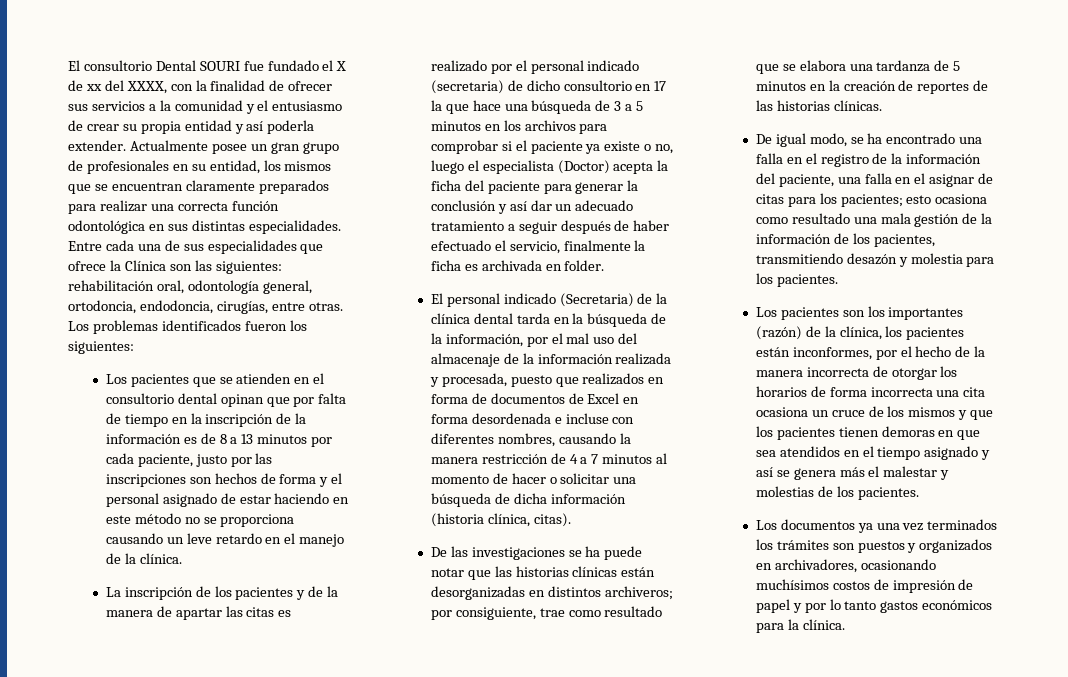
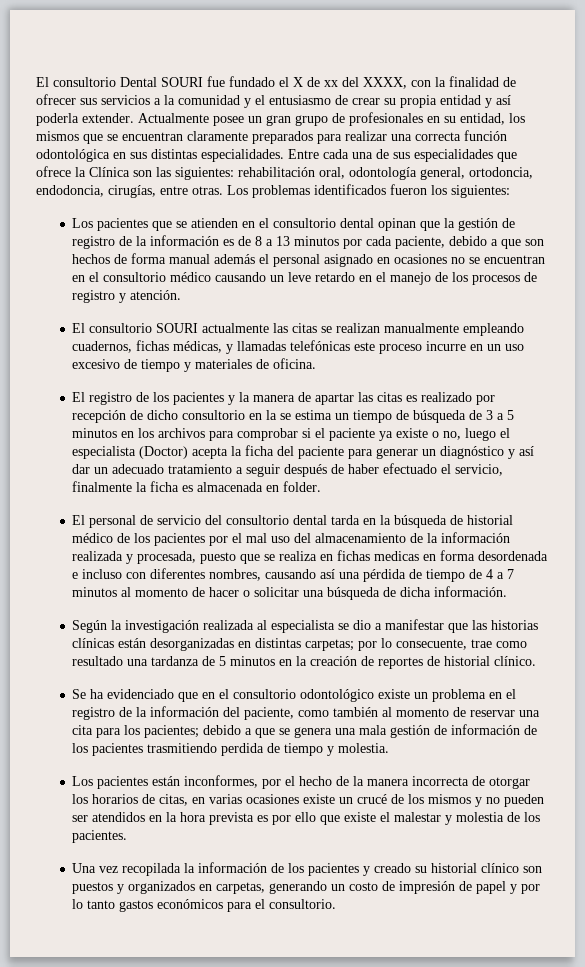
- Los pacientes que se atienden en el consultorio dental opinan que por falta de tiempo en la inscripción de la información es de 8 a 13 minutos por cada paciente, justo por las inscripciones son hechos de forma y el personal asignado de estar haciendo en este método no se proporciona causando un leve retardo en el manejo de la clínica.
- La inscripción de los pacientes y de la manera de apartar las citas es realizado por el personal indicado (secretaria) de dicho consultorio en 17 la que hace una búsqueda de 3 a 5 minutos en los archivos para comprobar si el paciente ya existe o no, luego el especialista (Doctor) acepta la ficha del paciente para generar la conclusión y así dar un adecuado tratamiento a seguir después de haber efectuado el servicio, finalmente la ficha es archivada en folder.
+ Los pacientes que se atienden en el consultorio dental opinan que la gestión de registro de la información es de 8 a 13 minutos por cada paciente, debido a que son hechos de forma manual además el personal asignado en ocasiones no se encuentran en el consultorio médico causando un leve retardo en el manejo de los procesos de registro y atención.
+ El consultorio SOURI actualmente las citas se realizan manualmente empleando cuadernos, fichas médicas, y llamadas telefónicas este proceso incurre en un uso excesivo de tiempo y materiales de oficina.
+ El registro de los pacientes y la manera de apartar las citas es realizado por recepción de dicho consultorio en la se estima un tiempo de búsqueda de 3 a 5 minutos en los archivos para comprobar si el paciente ya existe o no, luego el especialista (Doctor) acepta la ficha del paciente para generar un diagnóstico y así dar un adecuado tratamiento a seguir después de haber efectuado el servicio, finalmente la ficha es almacenada en folder.
- El personal indicado (Secretaria) de la clínica dental tarda en la búsqueda de la información, por el mal uso del almacenaje de la información realizada y procesada, puesto que realizados en forma de documentos de Excel en forma desordenada e incluse con diferentes nombres, causando la manera restricción de 4 a 7 minutos al momento de hacer o solicitar una búsqueda de dicha información (historia clínica, citas).
- De las investigaciones se ha puede notar que las historias clínicas están desorganizadas en distintos archiveros; por consiguiente, trae como resultado que se elabora una tardanza de 5 minutos en la creación de reportes de las historias clínicas.
- De igual modo, se ha encontrado una falla en el registro de la información del paciente, una falla en el asignar de citas para los pacientes; esto ocasiona como resultado una mala gestión de la información de los pacientes, transmitiendo desazón y molestia para los pacientes.
- Los pacientes son los importantes (razón) de la clínica, los pacientes están inconformes, por el hecho de la manera incorrecta de otorgar los horarios de forma incorrecta una cita ocasiona un cruce de los mismos y que los pacientes tienen demoras en que sea atendidos en el tiempo asignado y así se genera más el malestar y molestias de los pacientes.
+ El personal de servicio del consultorio dental tarda en la búsqueda de historial médico de los pacientes por el mal uso del almacenamiento de la información realizada y procesada, puesto que se realiza en fichas medicas en forma desordenada e incluso con diferentes nombres, causando así una pérdida de tiempo de 4 a 7 minutos al momento de hacer o solicitar una búsqueda de dicha información.
+ Según la investigación realizada al especialista se dio a manifestar que las historias clínicas están desorganizadas en distintas carpetas; por lo consecuente, trae como resultado una tardanza de 5 minutos en la creación de reportes de historial clínico.
+ Se ha evidenciado que en el consultorio odontológico existe un problema en el registro de la información del paciente, como también al momento de reservar una cita para los pacientes; debido a que se genera una mala gestión de información de los pacientes trasmitiendo perdida de tiempo y molestia.
+ Los pacientes están inconformes, por el hecho de la manera incorrecta de otorgar los horarios de citas, en varias ocasiones existe un crucé de los mismos y no pueden ser atendidos en la hora prevista es por ello que existe el malestar y molestia de los pacientes.
- Los documentos ya una vez terminados los trámites son puestos y organizados en archivadores, ocasionando muchísimos costos de impresión de papel y por lo tanto gastos económicos para la clínica.
+ Una vez recopilada la información de los pacientes y creado su historial clínico son puestos y organizados en carpetas, generando un costo de impresión de papel y por lo tanto gastos económicos para el consultorio.

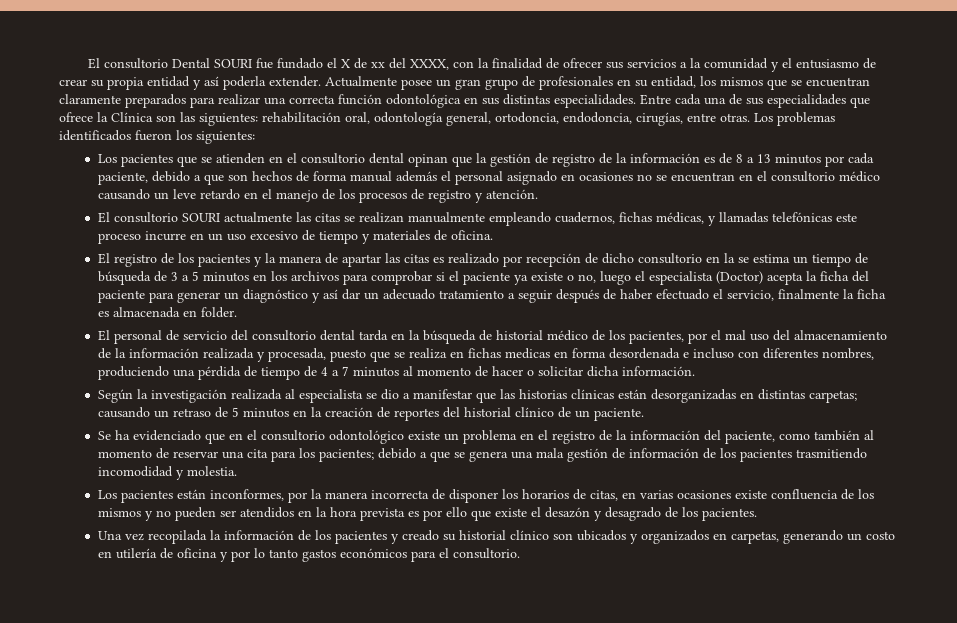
- El personal de servicio del consultorio dental tarda en la búsqueda de historial médico de los pacientes por el mal uso del almacenamiento de la información realizada y procesada, puesto que se realiza en fichas medicas en forma desordenada e incluso con diferentes nombres, causando así una pérdida de tiempo de 4 a 7 minutos al momento de hacer o solicitar una búsqueda de dicha información.
+ El personal de servicio del consultorio dental tarda en la búsqueda de historial médico de los pacientes, por el mal uso del almacenamiento de la información realizada y procesada, puesto que se realiza en fichas medicas en forma desordenada e incluso con diferentes nombres, produciendo una pérdida de tiempo de 4 a 7 minutos al momento de hacer o solicitar dicha información.
- Según la investigación realizada al especialista se dio a manifestar que las historias clínicas están desorganizadas en distintas carpetas; por lo consecuente, trae como resultado una tardanza de 5 minutos en la creación de reportes de historial clínico.
+ Según la investigación realizada al especialista se dio a manifestar que las historias clínicas están desorganizadas en distintas carpetas; causando un retraso de 5 minutos en la creación de reportes del historial clínico de un paciente.
- Se ha evidenciado que en el consultorio odontológico existe un problema en el registro de la información del paciente, como también al momento de reservar una cita para los pacientes; debido a que se genera una mala gestión de información de los pacientes trasmitiendo perdida de tiempo y molestia.
+ Se ha evidenciado que en el consultorio odontológico existe un problema en el registro de la información del paciente, como también al momento de reservar una cita para los pacientes; debido a que se genera una mala gestión de información de los pacientes trasmitiendo incomodidad y molestia.
- Los pacientes están inconformes, por el hecho de la manera incorrecta de otorgar los horarios de citas, en varias ocasiones existe un crucé de los mismos y no pueden ser atendidos en la hora prevista es por ello que existe el malestar y molestia de los pacientes.
+ Los pacientes están inconformes, por la manera incorrecta de disponer los horarios de citas, en varias ocasiones existe confluencia de los mismos y no pueden ser atendidos en la hora prevista es por ello que existe el desazón y desagrado de los pacientes.
- Una vez recopilada la información de los pacientes y creado su historial clínico son puestos y organizados en carpetas, generando un costo de impresión de papel y por lo tanto gastos económicos para el consultorio.
+ Una vez recopilada la información de los pacientes y creado su historial clínico son ubicados y organizados en carpetas, generando un costo en utilería de oficina y por lo tanto gastos económicos para el consultorio.

